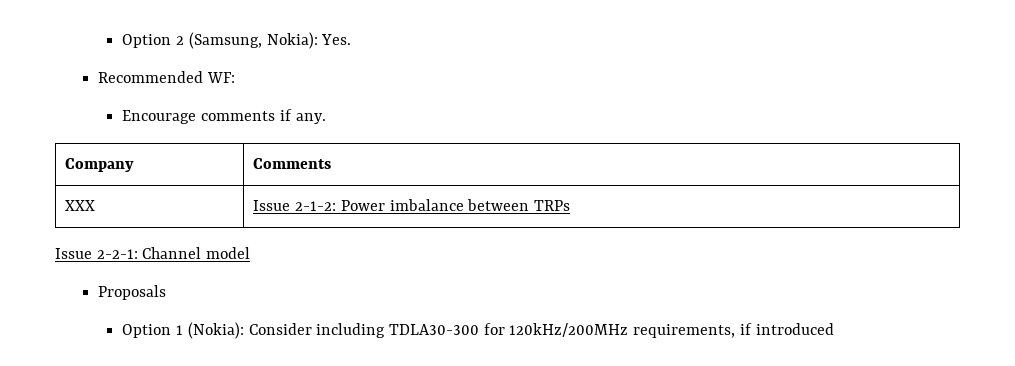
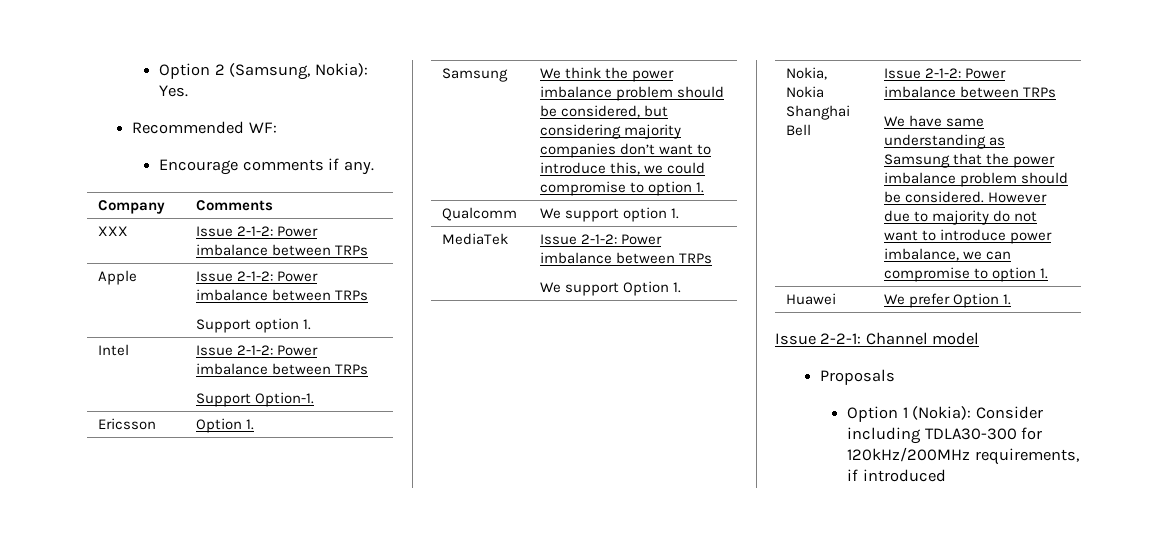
+ Apple | Issue 2-1-2: Power imbalance between TRPs
+ Support option 1.
+ Intel | Issue 2-1-2: Power imbalance between TRPs
+ Support Option-1.
+ Ericsson | Option 1.
+ Samsung | We think the power imbalance problem should be considered, but considering majority companies don’t want to introduce this, we could compromise to option 1.
+ Qualcomm | We support option 1.
+ MediaTek | Issue 2-1-2: Power imbalance between TRPs
+ We support Option 1.
+ Nokia, Nokia Shanghai Bell | Issue 2-1-2: Power imbalance between TRPs
+ We have same understanding as Samsung that the power imbalance problem should be considered. However due to majority do not want to introduce power imbalance, we can compromise to option 1.
+ Huawei | We prefer Option 1.

